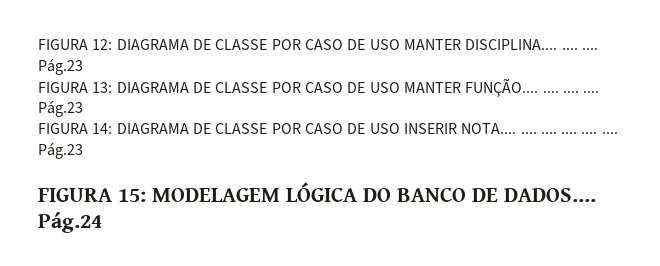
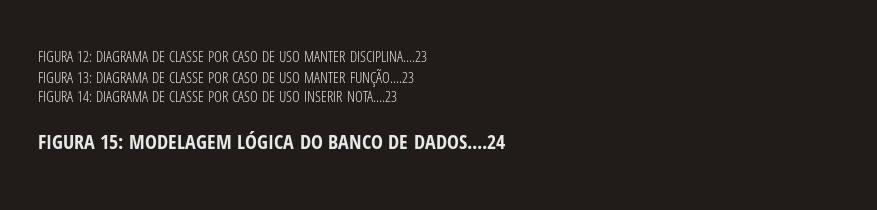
- FIGURA 12: DIAGRAMA DE CLASSE POR CASO DE USO MANTER DISCIPLINA.... .... .... Pág.23
+ FIGURA 12: DIAGRAMA DE CLASSE POR CASO DE USO MANTER DISCIPLINA....23
- FIGURA 13: DIAGRAMA DE CLASSE POR CASO DE USO MANTER FUNÇÃO.... .... .... .... Pág.23
+ FIGURA 13: DIAGRAMA DE CLASSE POR CASO DE USO MANTER FUNÇÃO....23
- FIGURA 14: DIAGRAMA DE CLASSE POR CASO DE USO INSERIR NOTA.... .... .... .... .... .... Pág.23
+ FIGURA 14: DIAGRAMA DE CLASSE POR CASO DE USO INSERIR NOTA....23
- FIGURA 15: MODELAGEM LÓGICA DO BANCO DE DADOS.... Pág.24
+ FIGURA 15: MODELAGEM LÓGICA DO BANCO DE DADOS....24

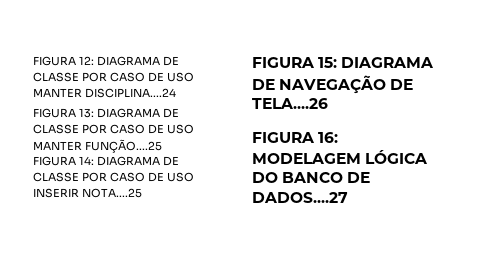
- FIGURA 12: DIAGRAMA DE CLASSE POR CASO DE USO MANTER DISCIPLINA....23
+ FIGURA 12: DIAGRAMA DE CLASSE POR CASO DE USO MANTER DISCIPLINA....24
- FIGURA 13: DIAGRAMA DE CLASSE POR CASO DE USO MANTER FUNÇÃO....23
+ FIGURA 13: DIAGRAMA DE CLASSE POR CASO DE USO MANTER FUNÇÃO....25
- FIGURA 14: DIAGRAMA DE CLASSE POR CASO DE USO INSERIR NOTA....23
+ FIGURA 14: DIAGRAMA DE CLASSE POR CASO DE USO INSERIR NOTA....25
- FIGURA 15: MODELAGEM LÓGICA DO BANCO DE DADOS....24
+ FIGURA 15: DIAGRAMA DE NAVEGAÇÃO DE TELA....26
+ FIGURA 16: MODELAGEM LÓGICA DO BANCO DE DADOS....27

